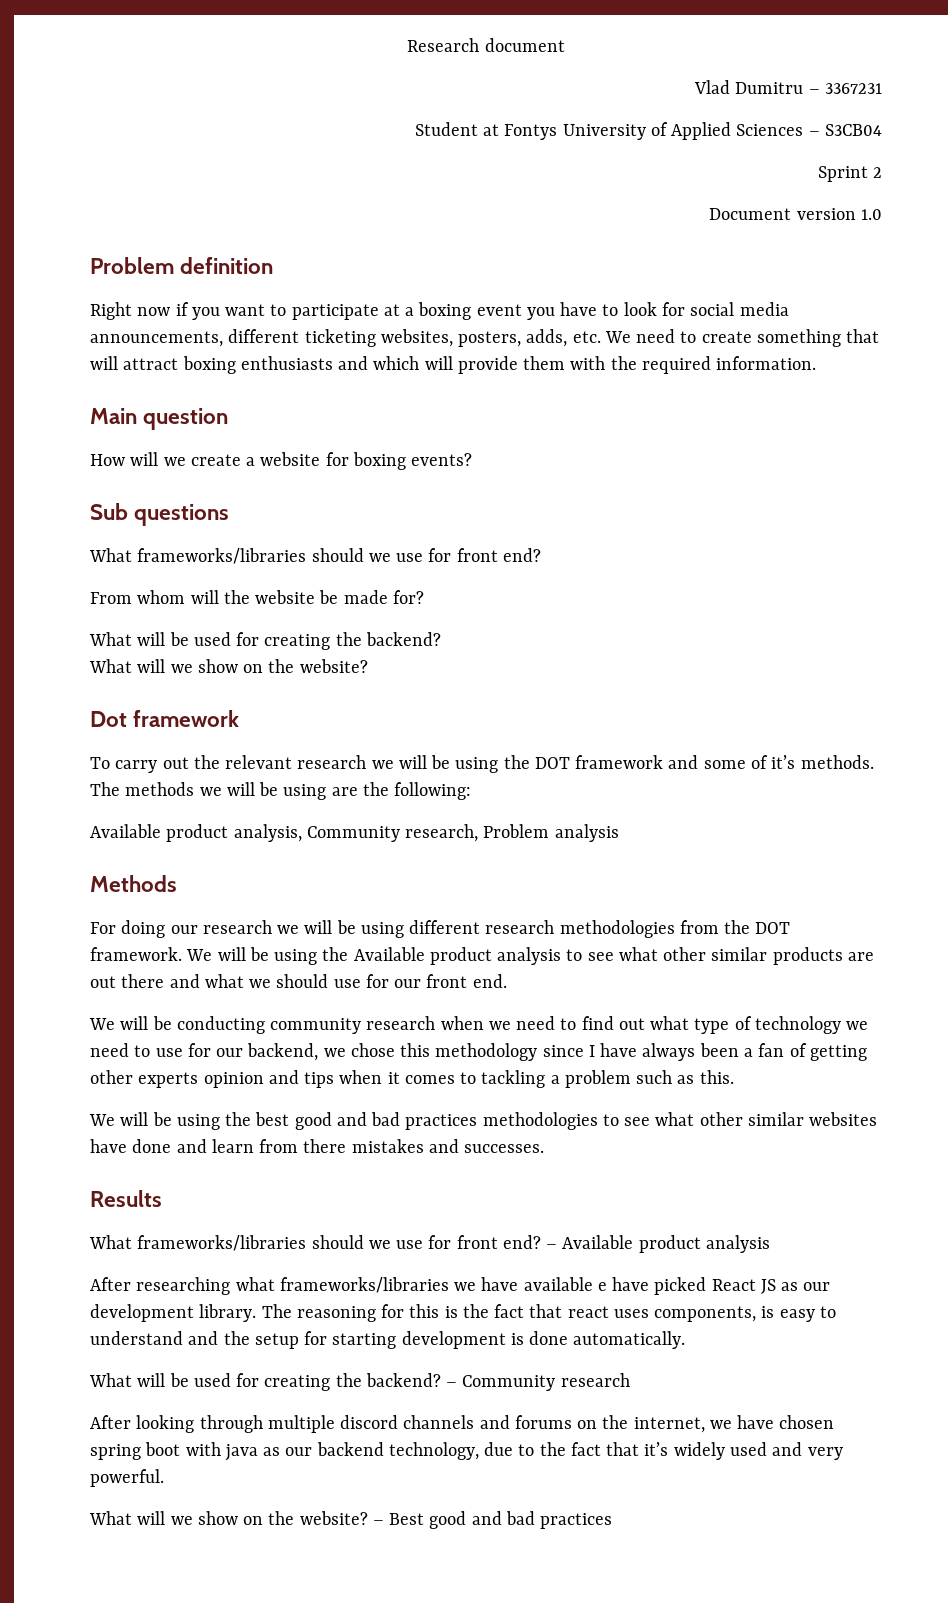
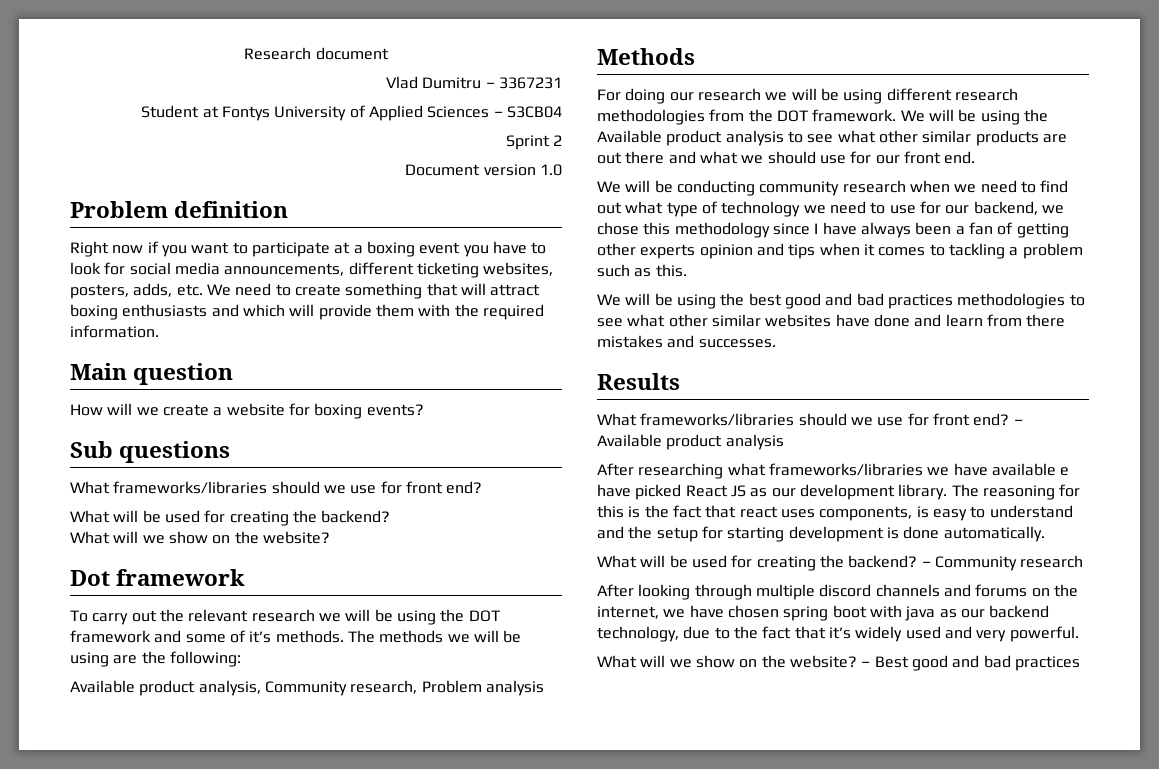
- From whom will the website be made for?

